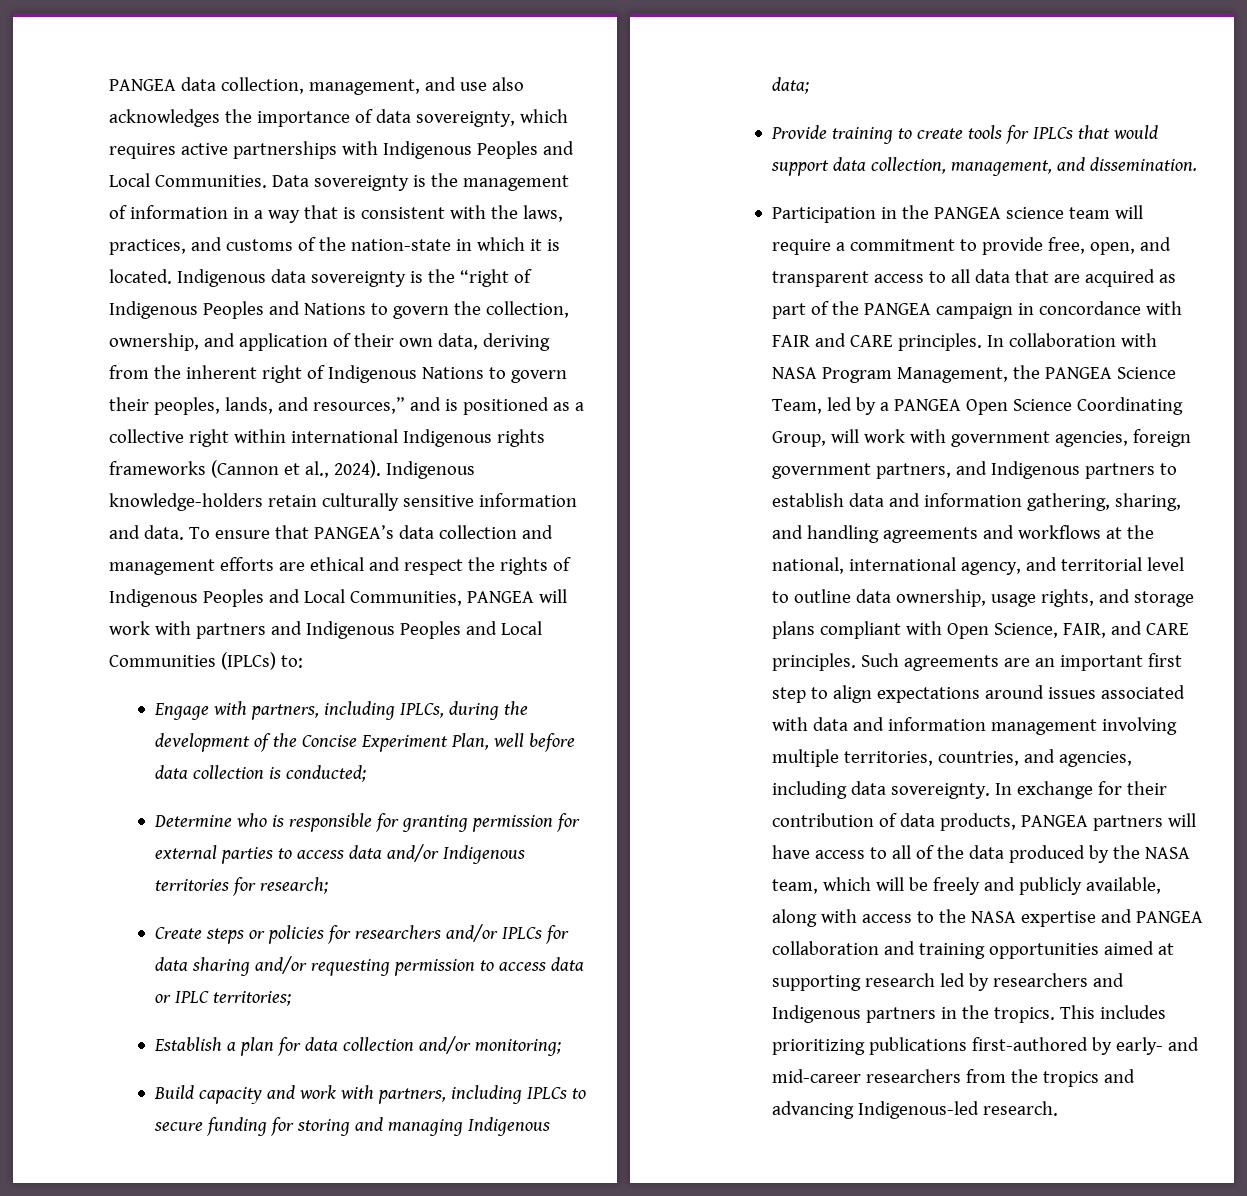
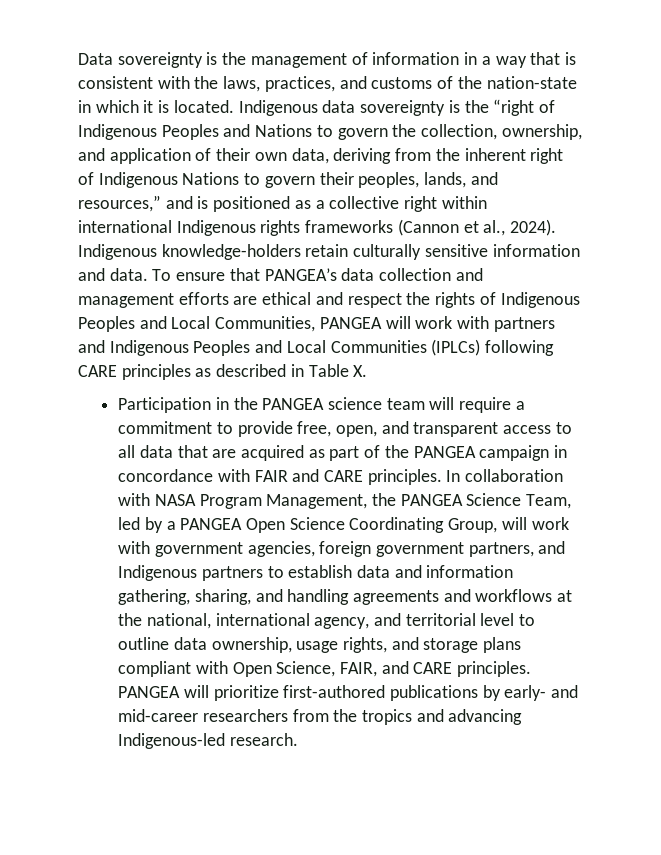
- PANGEA data collection, management, and use also acknowledges the importance of data sovereignty, which requires active partnerships with Indigenous Peoples and Local Communities.
- To ensure that PANGEA’s data collection and management efforts are ethical and respect the rights of Indigenous Peoples and Local Communities, PANGEA will work with partners and Indigenous Peoples and Local Communities (IPLCs) to:
- Engage with partners, including IPLCs, during the development of the Concise Experiment Plan, well before data collection is conducted;
- Determine who is responsible for granting permission for external parties to access data and/or Indigenous territories for research;
- Create steps or policies for researchers and/or IPLCs for data sharing and/or requesting permission to access data or IPLC territories;
- Establish a plan for data collection and/or monitoring;
- Build capacity and work with partners, including IPLCs to secure funding for storing and managing Indigenous data;
- Provide training to create tools for IPLCs that would support data collection, management, and dissemination.
+ To ensure that PANGEA’s data collection and management efforts are ethical and respect the rights of Indigenous Peoples and Local Communities, PANGEA will work with partners and Indigenous Peoples and Local Communities (IPLCs) following CARE principles as described in Table X.
- Such agreements are an important first step to align expectations around issues associated with data and information management involving multiple territories, countries, and agencies, including data sovereignty. In exchange for their contribution of data products, PANGEA partners will have access to all of the data produced by the NASA team, which will be freely and publicly available, along with access to the NASA expertise and PANGEA collaboration and training opportunities aimed at supporting research led by researchers and Indigenous partners in the tropics. This includes prioritizing publications first-authored by early- and mid-career researchers from the tropics and advancing Indigenous-led research.
+ PANGEA will prioritize first-authored publications by early- and mid-career researchers from the tropics and advancing Indigenous-led research.

